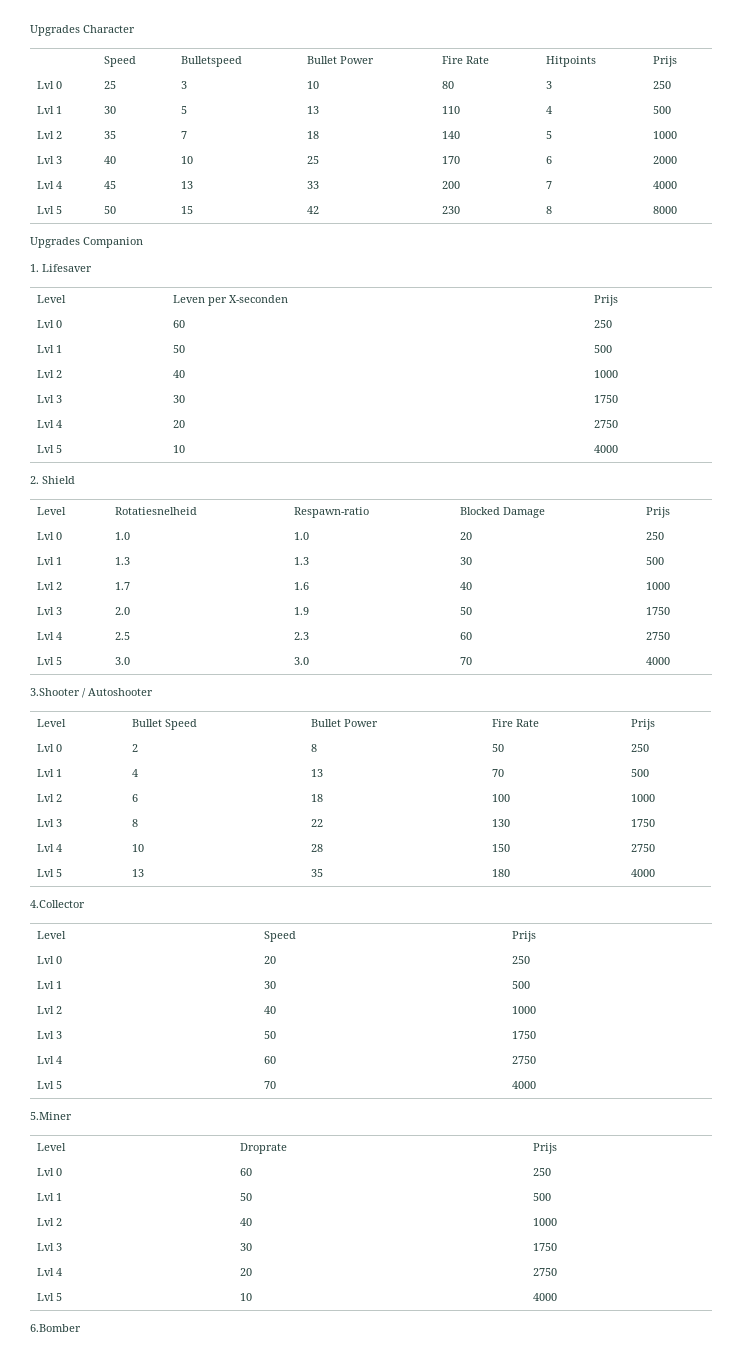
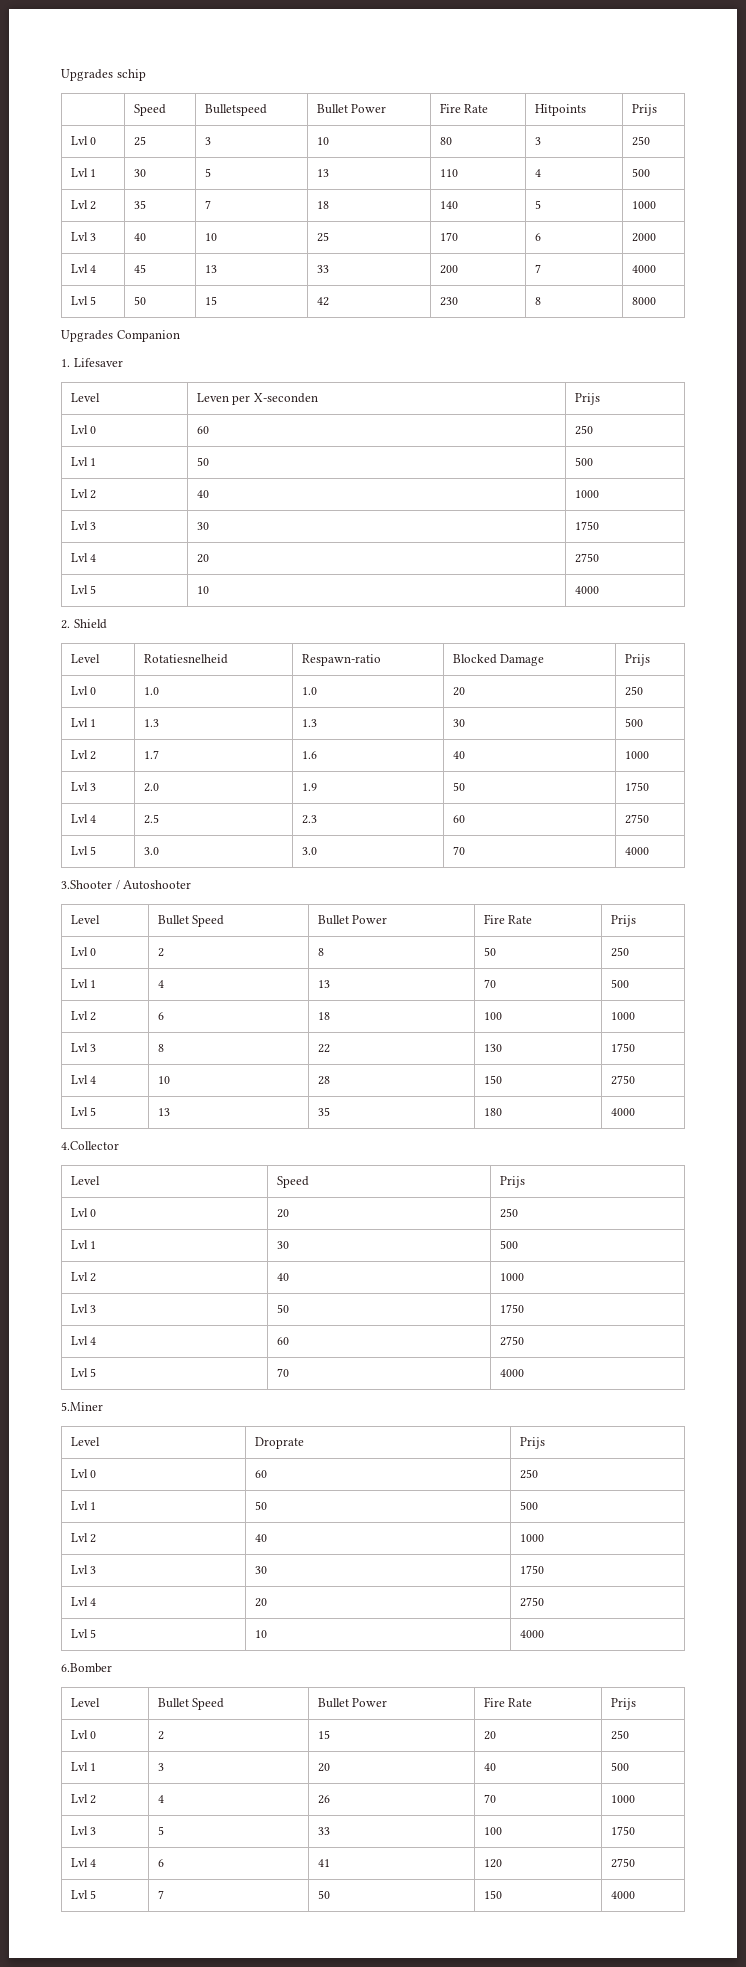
- Upgrades Character
+ Upgrades schip
  6.Bomber
+ Level | Bullet Speed | Bullet Power | Fire Rate | Prijs
+ Lvl 0 | 2 | 15 | 20 | 250
+ Lvl 1 | 3 | 20 | 40 | 500
+ Lvl 2 | 4 | 26 | 70 | 1000
+ Lvl 3 | 5 | 33 | 100 | 1750
+ Lvl 4 | 6 | 41 | 120 | 2750
+ Lvl 5 | 7 | 50 | 150 | 4000

